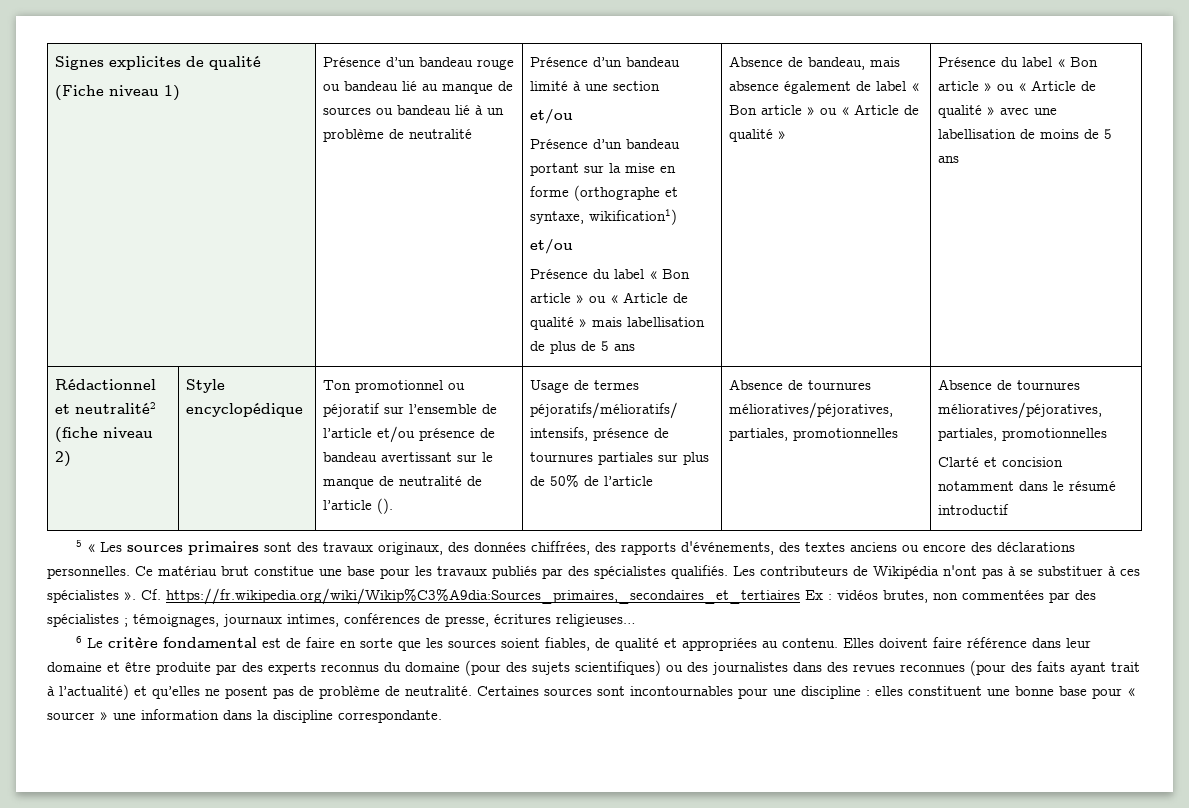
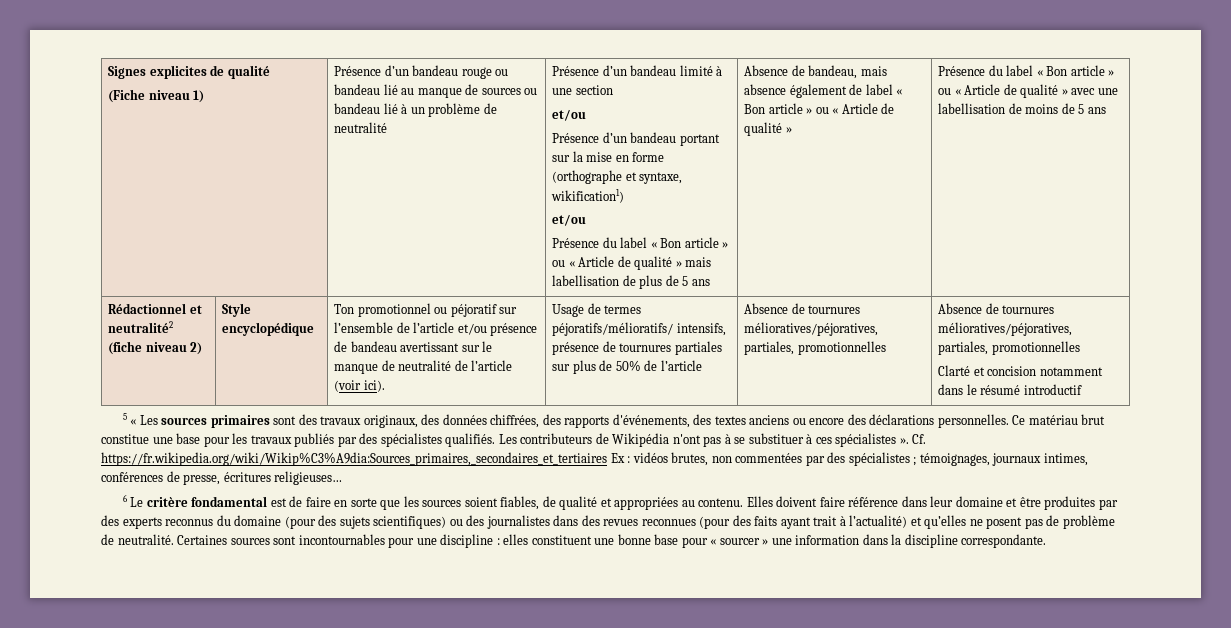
- Ton promotionnel ou péjoratif sur l’ensemble de l’article et/ou présence de bandeau avertissant sur le manque de neutralité de l’article ().
+ Ton promotionnel ou péjoratif sur l’ensemble de l’article et/ou présence de bandeau avertissant sur le manque de neutralité de l’article (voir ici).
- Elles doivent faire référence dans leur domaine et être produite par des experts reconnus du domaine (pour des sujets scientifiques) ou des journalistes dans des revues reconnues (pour des faits ayant trait à l’actualité) et qu’elles ne posent pas de problème de neutralité.
+ Elles doivent faire référence dans leur domaine et être produites par des experts reconnus du domaine (pour des sujets scientifiques) ou des journalistes dans des revues reconnues (pour des faits ayant trait à l’actualité) et qu’elles ne posent pas de problème de neutralité.

